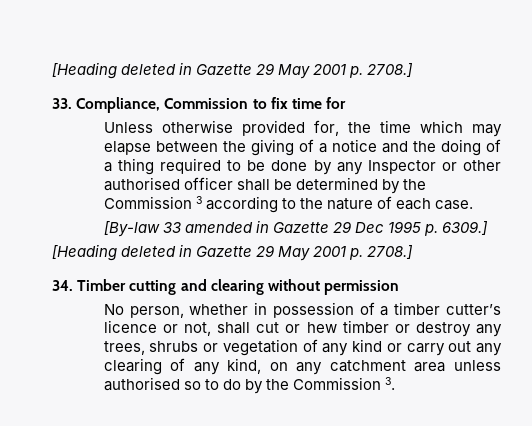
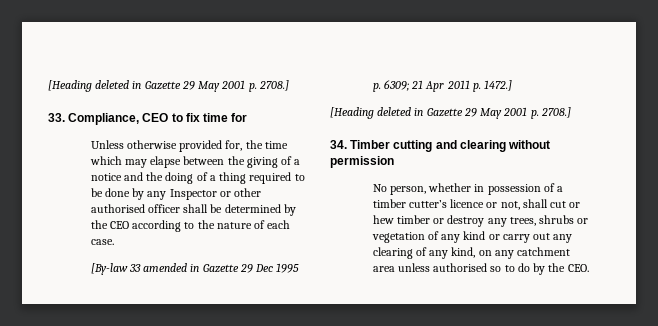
- 33. Compliance, Commission to fix time for
+ 33. Compliance, CEO to fix time for
- Unless otherwise provided for, the time which may elapse between the giving of a notice and the doing of a thing required to be done by any Inspector or other authorised officer shall be determined by the Commission 3 according to the nature of each case.
+ Unless otherwise provided for, the time which may elapse between the giving of a notice and the doing of a thing required to be done by any Inspector or other authorised officer shall be determined by the CEO according to the nature of each case.
- [By-law 33 amended in Gazette 29 Dec 1995 p. 6309.]
+ [By-law 33 amended in Gazette 29 Dec 1995 p. 6309; 21 Apr 2011 p. 1472.]
- No person, whether in possession of a timber cutter’s licence or not, shall cut or hew timber or destroy any trees, shrubs or vegetation of any kind or carry out any clearing of any kind, on any catchment area unless authorised so to do by the Commission 3.
+ No person, whether in possession of a timber cutter’s licence or not, shall cut or hew timber or destroy any trees, shrubs or vegetation of any kind or carry out any clearing of any kind, on any catchment area unless authorised so to do by the CEO.

